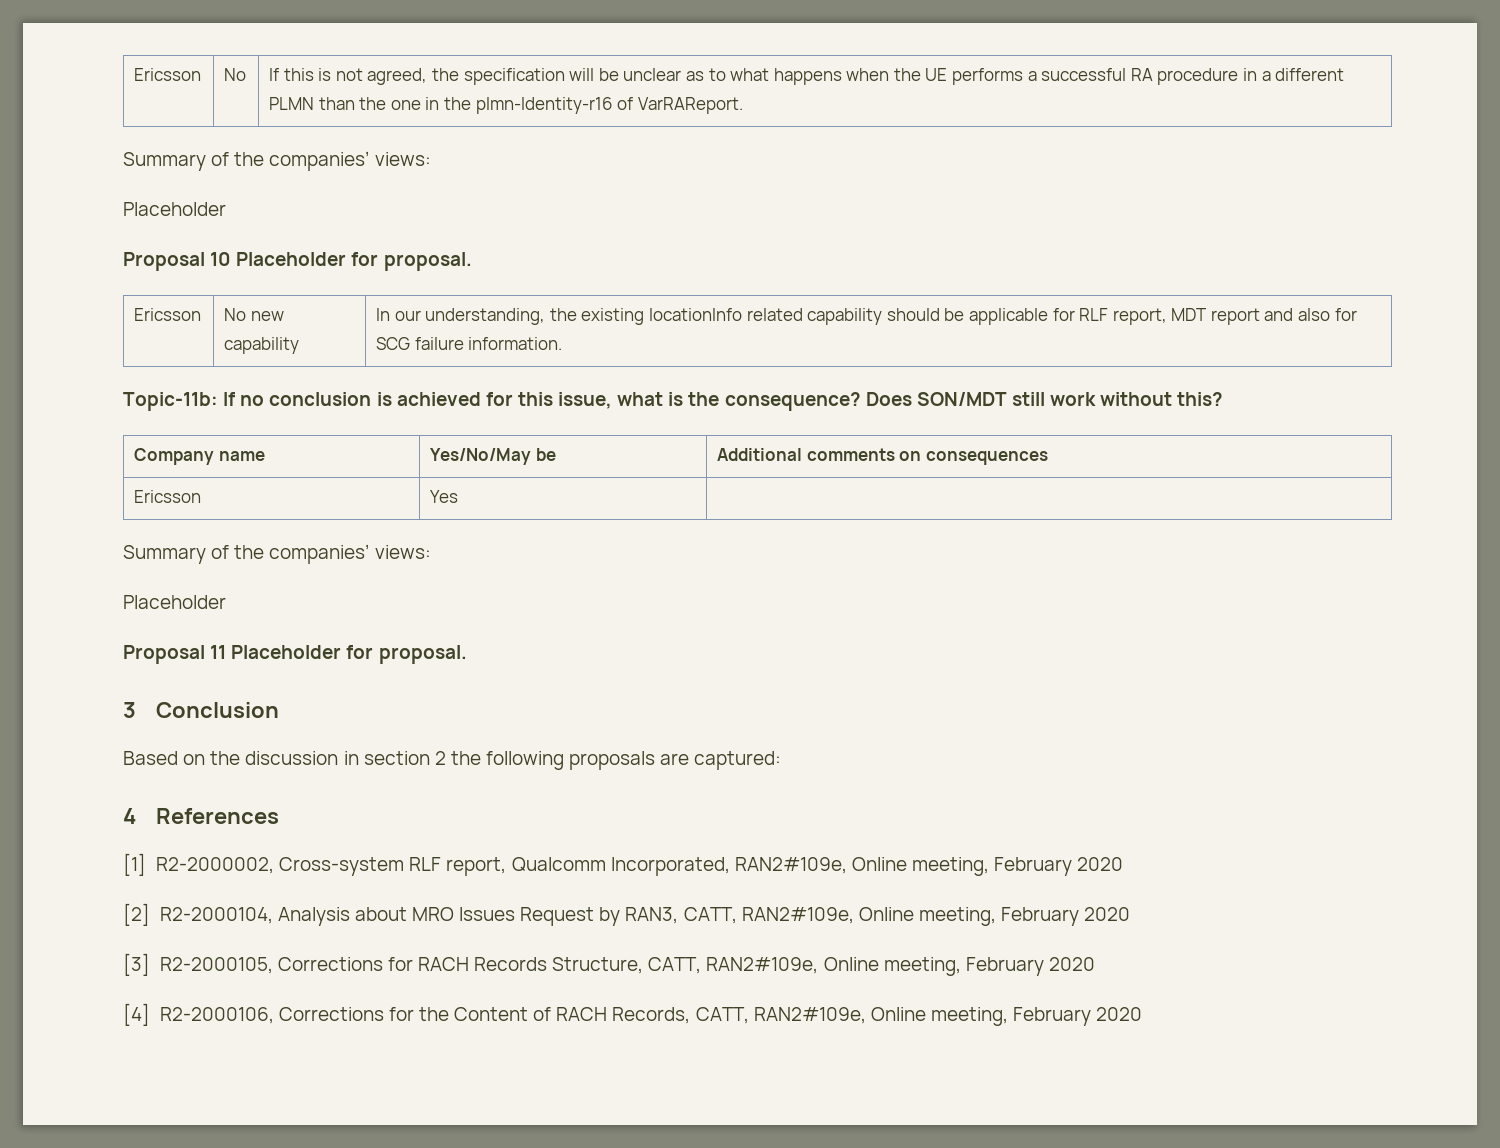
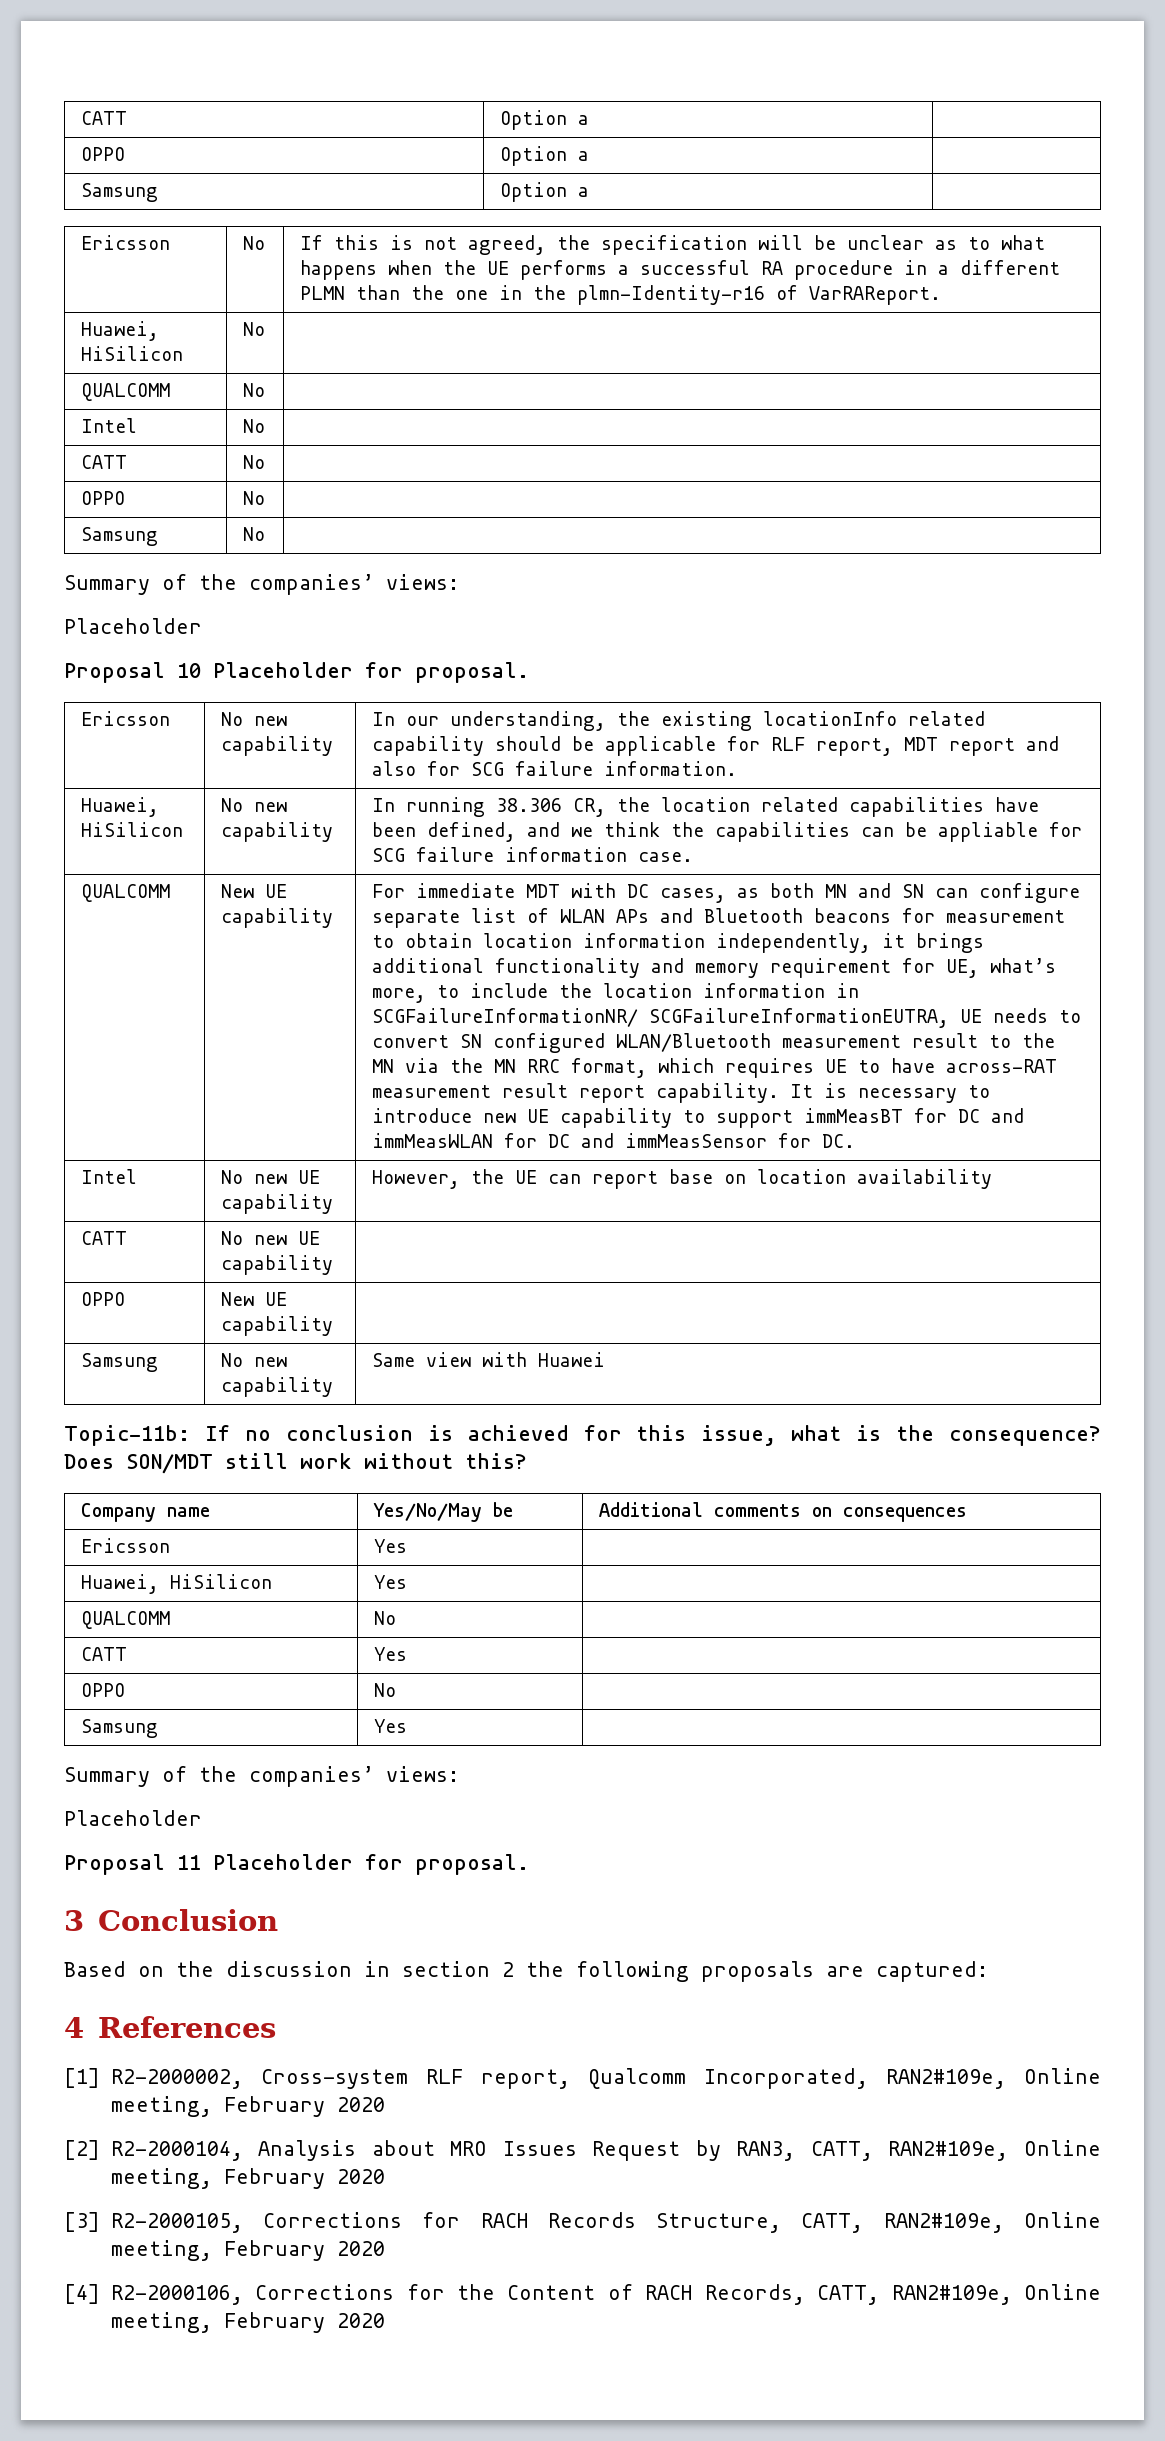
+ CATT | Option a |
+ OPPO | Option a |
+ Samsung | Option a |
+ Huawei, HiSilicon | No |
+ QUALCOMM | No |
+ Intel | No |
+ CATT | No |
+ OPPO | No |
+ Samsung | No |
+ Huawei, HiSilicon | No new capability | In running 38.306 CR, the location related capabilities have been defined, and we think the capabilities can be appliable for SCG failure information case.
+ QUALCOMM | New UE capability | For immediate MDT with DC cases, as both MN and SN can configure separate list of WLAN APs and Bluetooth beacons for measurement to obtain location information independently, it brings additional functionality and memory requirement for UE, what’s more, to include the location information in SCGFailureInformationNR/ SCGFailureInformationEUTRA, UE needs to convert SN configured WLAN/Bluetooth measurement result to the MN via the MN RRC format, which requires UE to have across-RAT measurement result report capability. It is necessary to introduce new UE capability to support immMeasBT for DC and immMeasWLAN for DC and immMeasSensor for DC.
+ Intel | No new UE capability | However, the UE can report base on location availability
+ CATT | No new UE capability |
+ OPPO | New UE capability |
+ Samsung | No new capability | Same view with Huawei
+ Huawei, HiSilicon | Yes |
+ QUALCOMM | No |
+ CATT | Yes |
+ OPPO | No |
+ Samsung | Yes |

